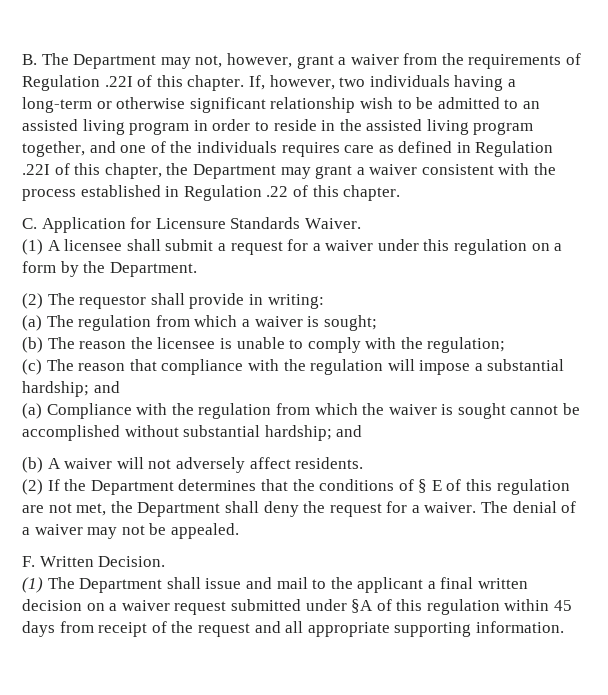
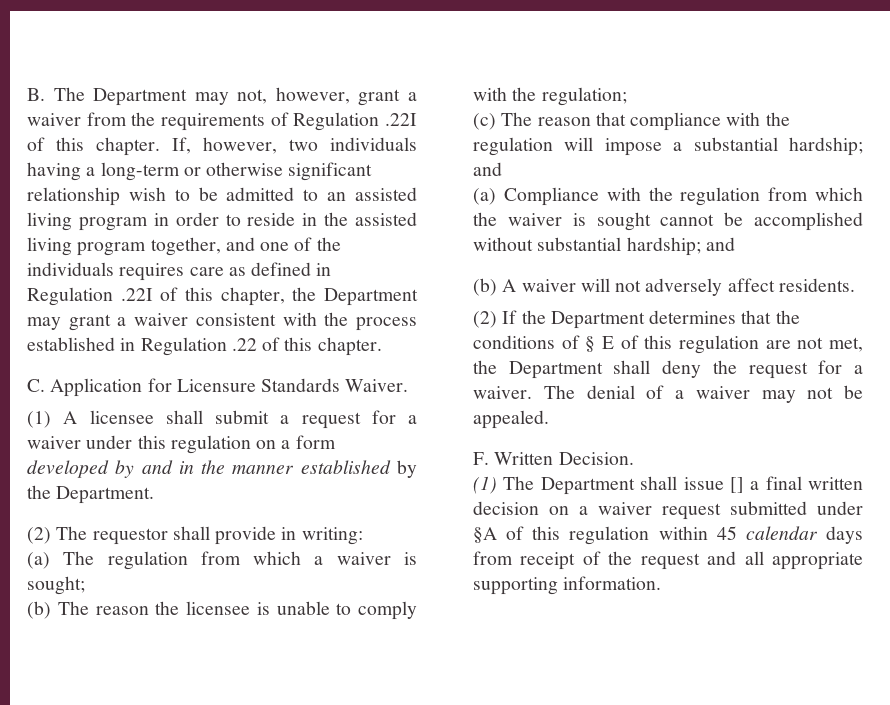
- (1) A licensee shall submit a request for a waiver under this regulation on a form by the Department.
+ (1) A licensee shall submit a request for a waiver under this regulation on a form developed by and in the manner established by the Department.
- (1) The Department shall issue and mail to the applicant a final written decision on a waiver request submitted under §A of this regulation within 45 days from receipt of the request and all appropriate supporting information.
+ (1) The Department shall issue [] a final written decision on a waiver request submitted under §A of this regulation within 45 calendar days from receipt of the request and all appropriate supporting information.

